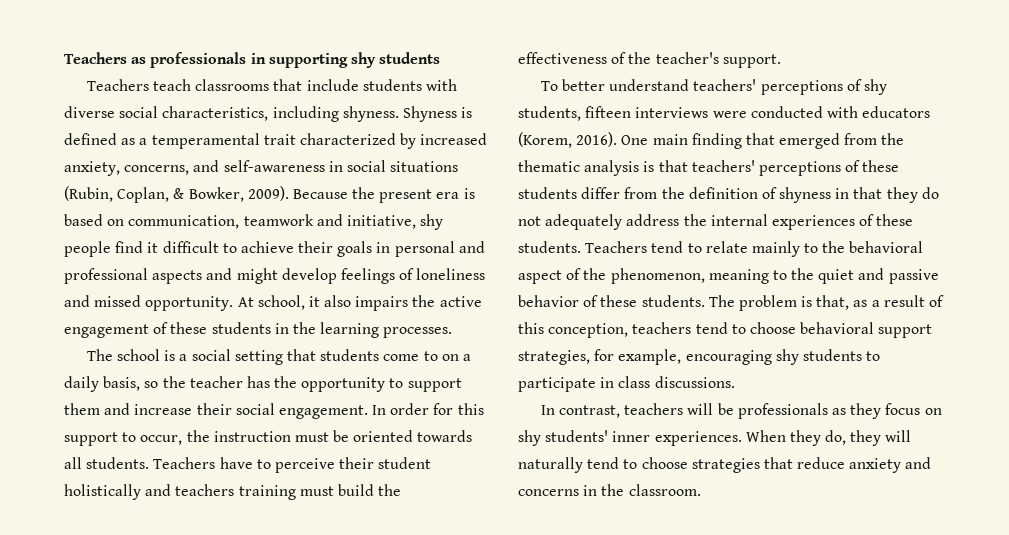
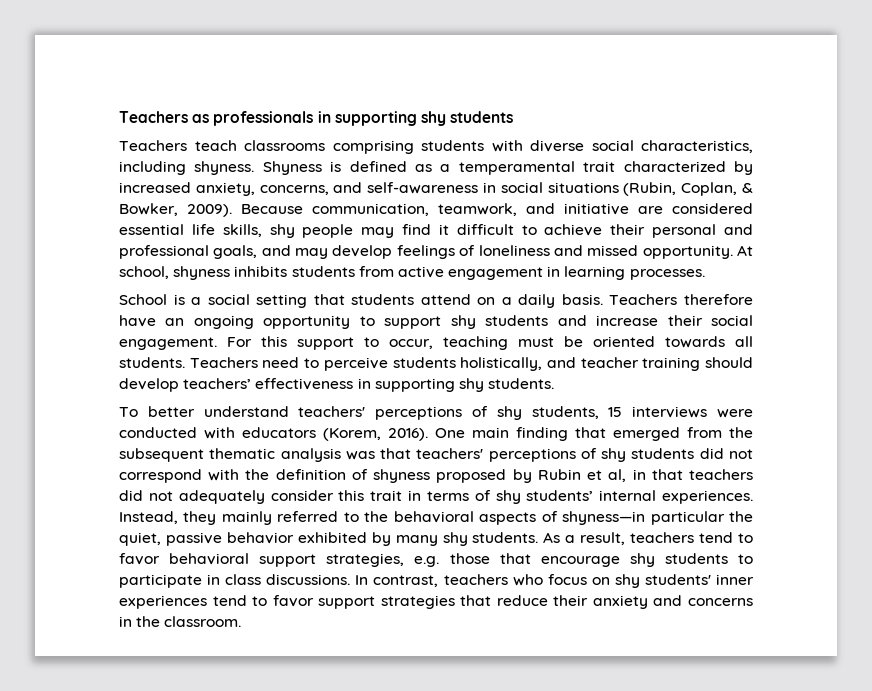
- Teachers teach classrooms that include students with diverse social characteristics, including shyness.
+ Teachers teach classrooms comprising students with diverse social characteristics, including shyness.
- Because the present era is based on communication, teamwork and initiative, shy people find it difficult to achieve their goals in personal and professional aspects and might develop feelings of loneliness and missed opportunity.
+ Because communication, teamwork, and initiative are considered essential life skills, shy people may find it difficult to achieve their personal and professional goals, and may develop feelings of loneliness and missed opportunity.
- At school, it also impairs the active engagement of these students in the learning processes.
+ At school, shyness inhibits students from active engagement in learning processes.
- The school is a social setting that students come to on a daily basis, so the teacher has the opportunity to support them and increase their social engagement.
+ School is a social setting that students attend on a daily basis. Teachers therefore have an ongoing opportunity to support shy students and increase their social engagement.
- In order for this support to occur, the instruction must be oriented towards all students.
+ For this support to occur, teaching must be oriented towards all students.
- Teachers have to perceive their student holistically and teachers training must build the effectiveness of the teacher's support.
+ Teachers need to perceive students holistically, and teacher training should develop teachers’ effectiveness in supporting shy students.
- To better understand teachers' perceptions of shy students, fifteen interviews were conducted with educators (Korem, 2016).
+ To better understand teachers' perceptions of shy students, 15 interviews were conducted with educators (Korem, 2016).
- One main finding that emerged from the thematic analysis is that teachers' perceptions of these students differ from the definition of shyness in that they do not adequately address the internal experiences of these students. Teachers tend to relate mainly to the behavioral aspect of the phenomenon, meaning to the quiet and passive behavior of these students. The problem is that, as a result of this conception, teachers tend to choose behavioral support strategies, for example, encouraging shy students to participate in class discussions.
- In contrast, teachers will be professionals as they focus on shy students' inner experiences. When they do, they will naturally tend to choose strategies that reduce anxiety and concerns in the classroom.
+ One main finding that emerged from the subsequent thematic analysis was that teachers' perceptions of shy students did not correspond with the definition of shyness proposed by Rubin et al, in that teachers did not adequately consider this trait in terms of shy students’ internal experiences. Instead, they mainly referred to the behavioral aspects of shyness—in particular the quiet, passive behavior exhibited by many shy students. As a result, teachers tend to favor behavioral support strategies, e.g. those that encourage shy students to participate in class discussions. In contrast, teachers who focus on shy students' inner experiences tend to favor support strategies that reduce their anxiety and concerns in the classroom.

